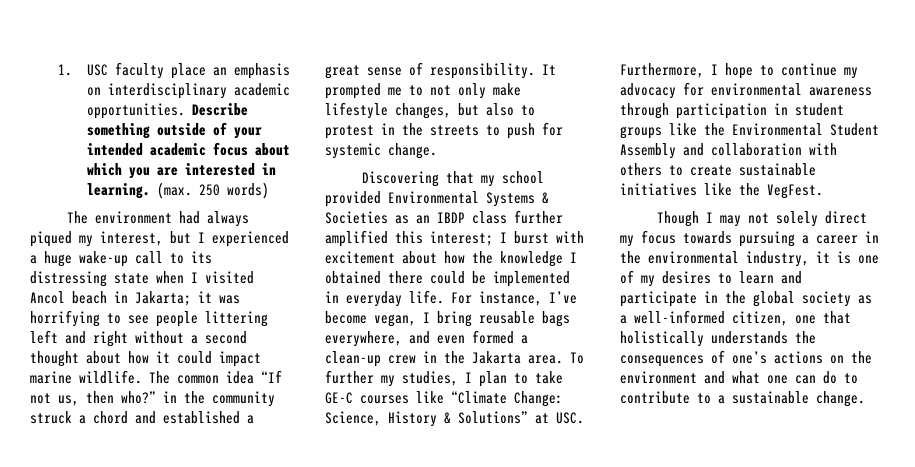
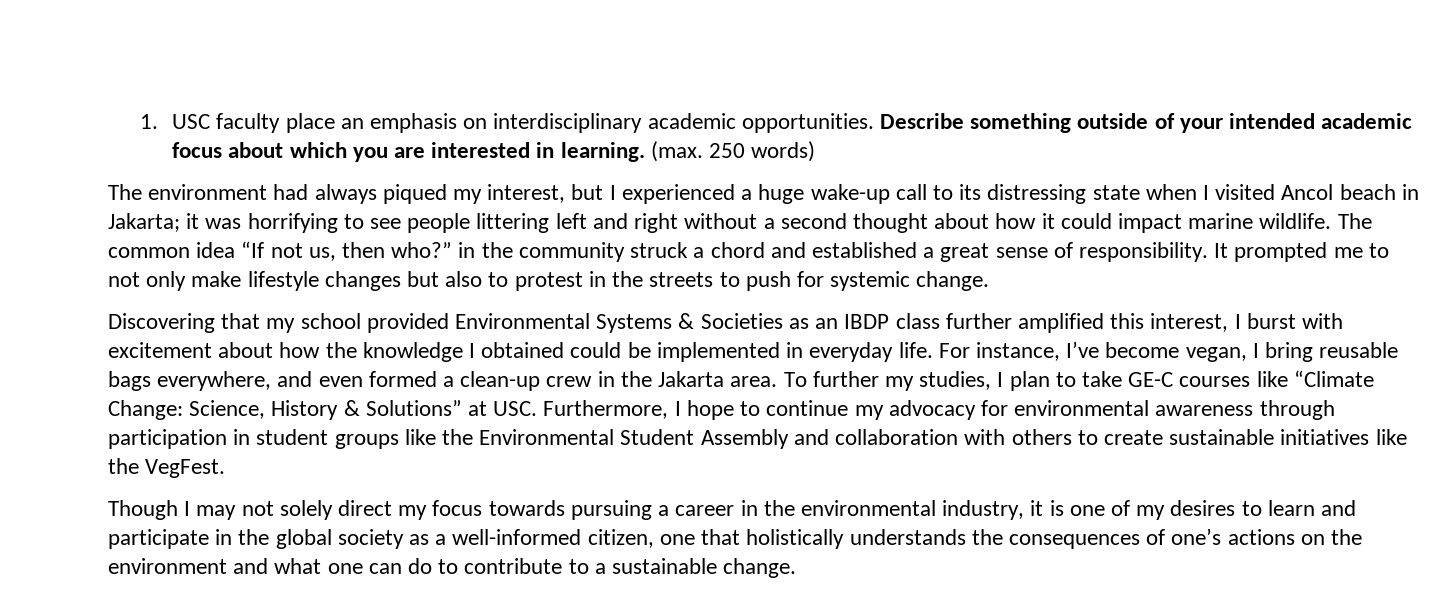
- It prompted me to not only make lifestyle changes, but also to protest in the streets to push for systemic change.
+ It prompted me to not only make lifestyle changes but also to protest in the streets to push for systemic change.
- Discovering that my school provided Environmental Systems & Societies as an IBDP class further amplified this interest; I burst with excitement about how the knowledge I obtained there could be implemented in everyday life.
+ Discovering that my school provided Environmental Systems & Societies as an IBDP class further amplified this interest, I burst with excitement about how the knowledge I obtained could be implemented in everyday life.

